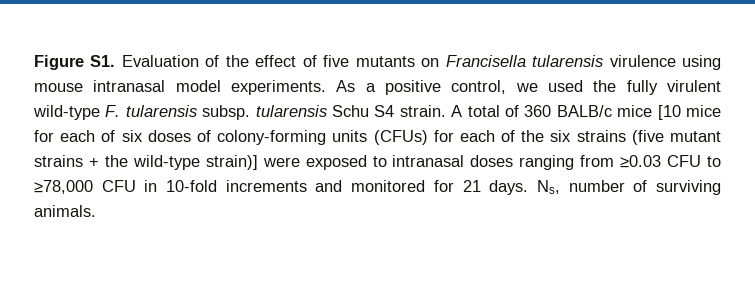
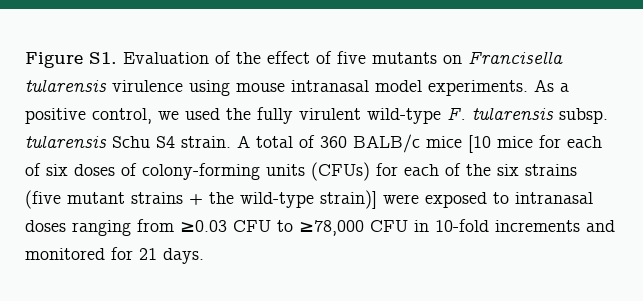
- Ns, number of surviving animals.

